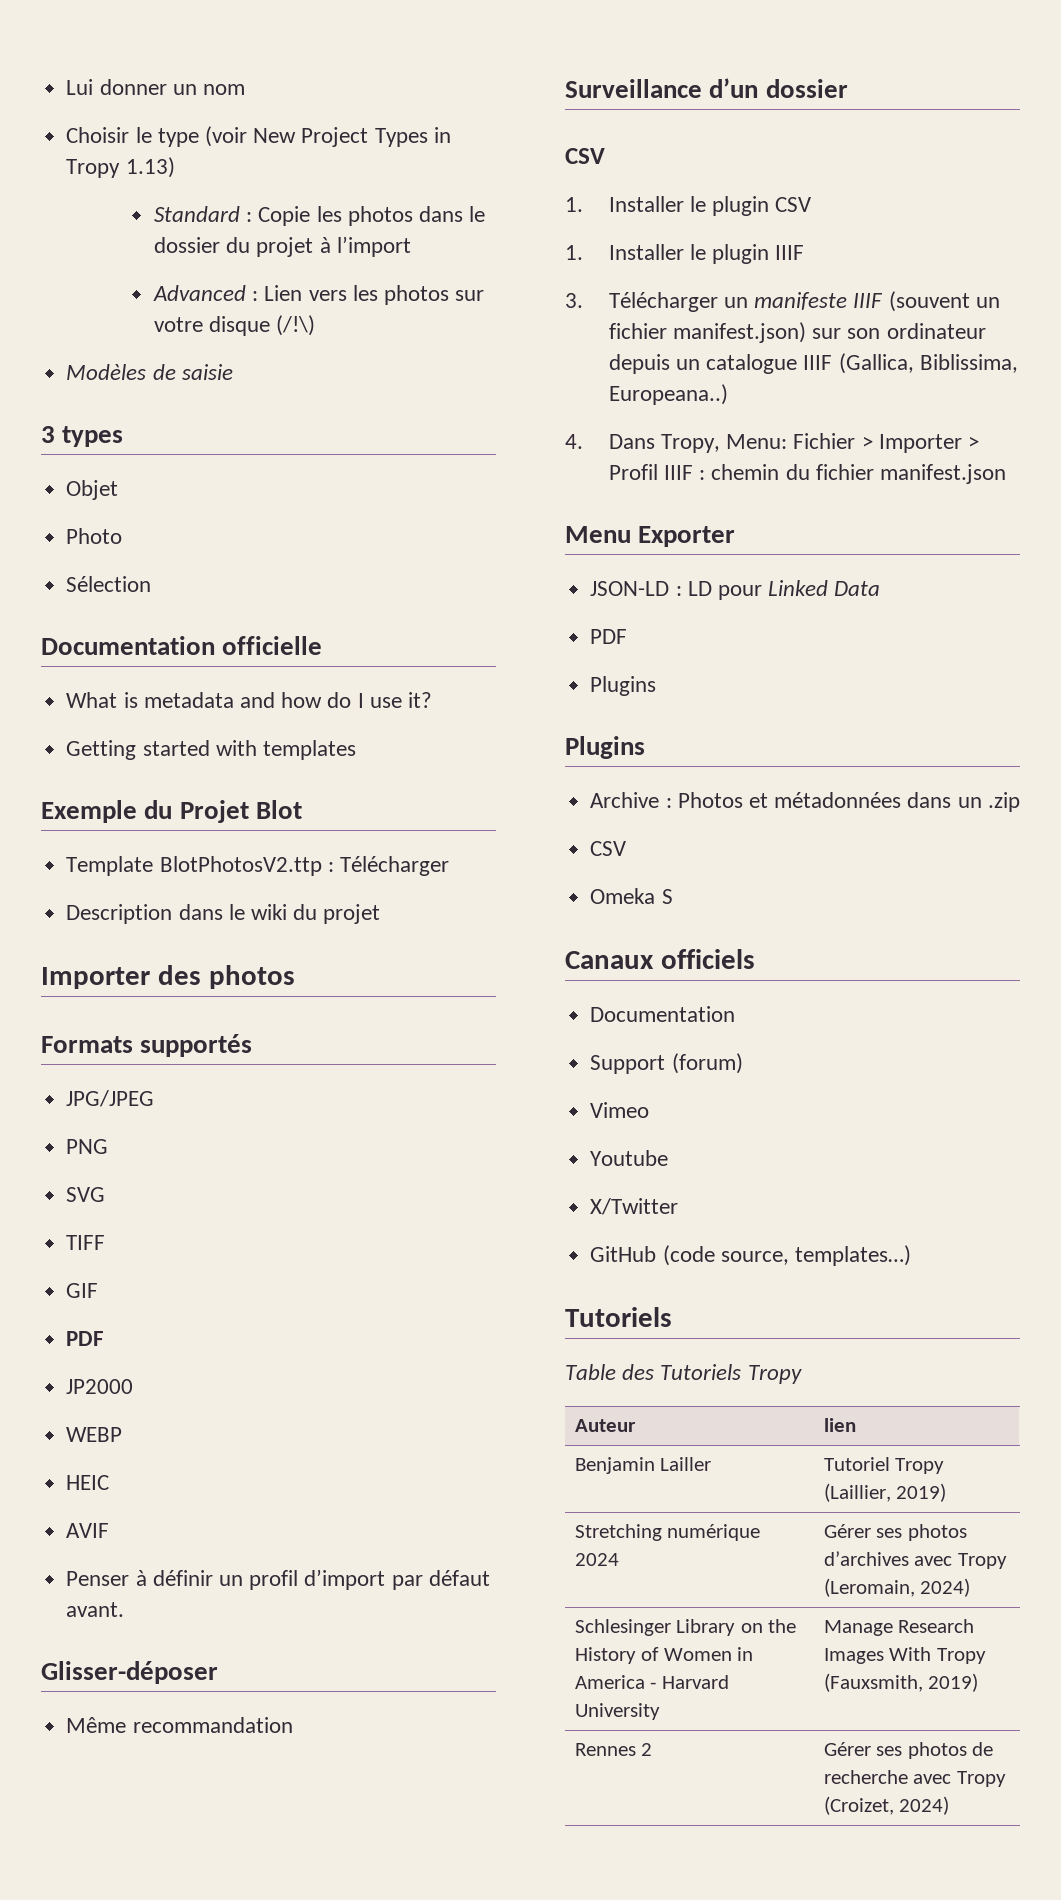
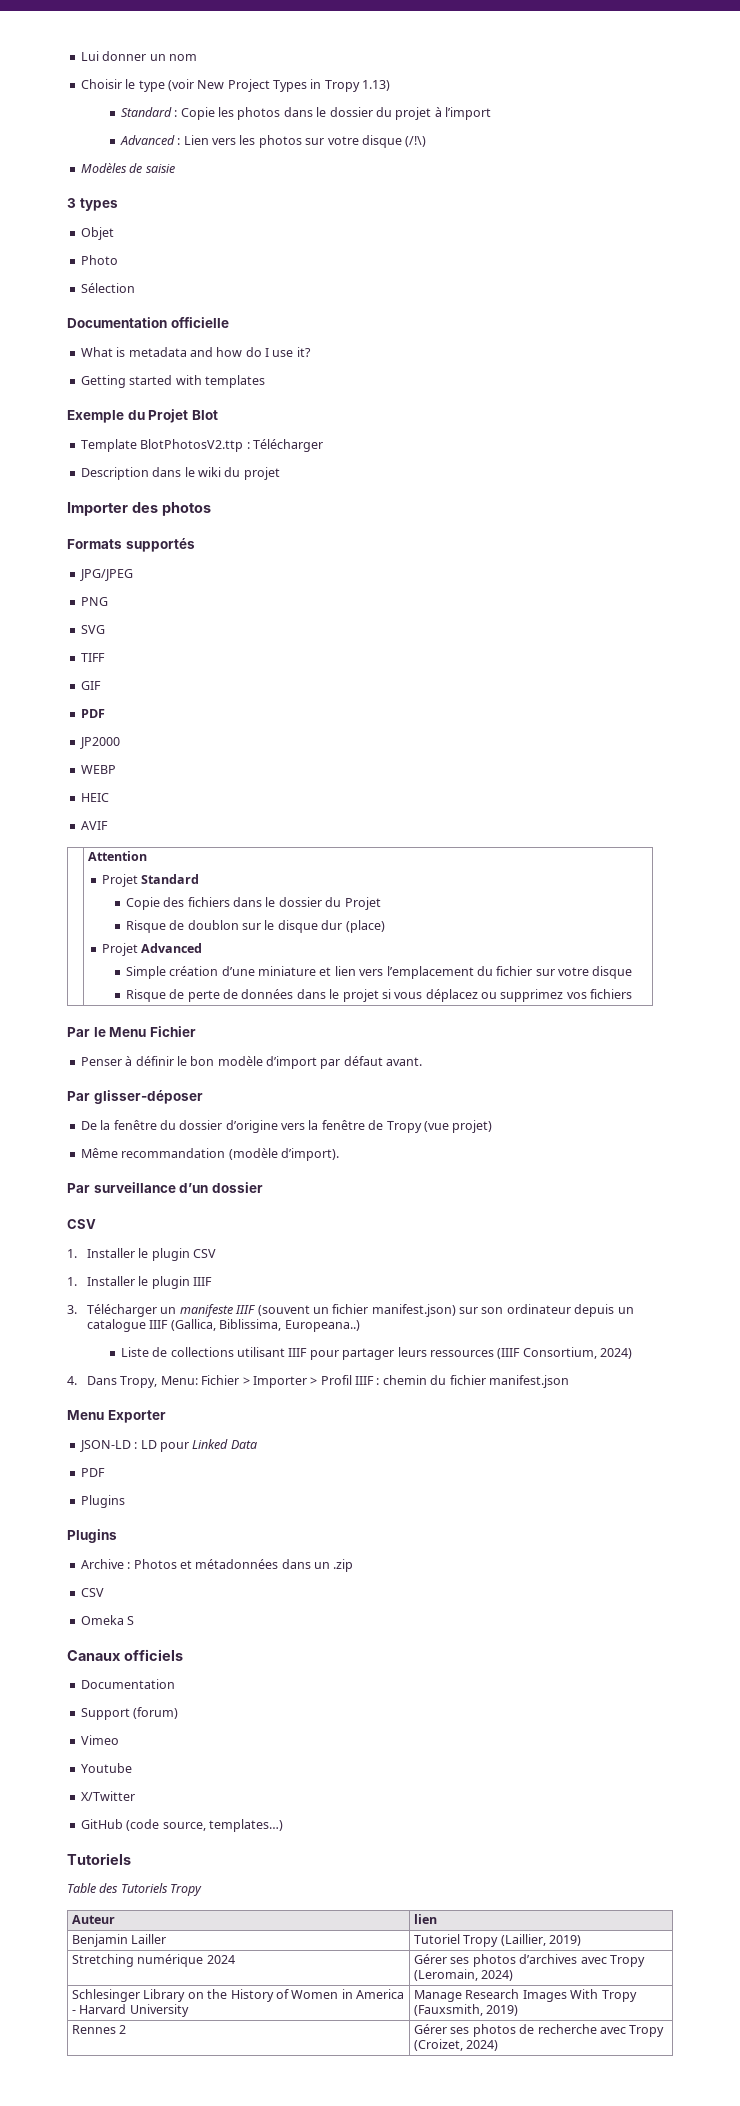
+ Attention
+ Projet Standard
+ Copie des fichiers dans le dossier du Projet
+ Risque de doublon sur le disque dur (place)
+ Projet Advanced
+ Simple création d’une miniature et lien vers l’emplacement du fichier sur votre disque
+ Risque de perte de données dans le projet si vous déplacez ou supprimez vos fichiers
+ Par le Menu Fichier
- Penser à définir un profil d’import par défaut avant.
+ Penser à définir le bon modèle d’import par défaut avant.
- Glisser-déposer
- Même recommandation
- Surveillance d’un dossier
+ Par glisser-déposer
+ De la fenêtre du dossier d’origine vers la fenêtre de Tropy (vue projet)
+ Même recommandation (modèle d’import).
+ Par surveillance d’un dossier
+ Liste de collections utilisant IIIF pour partager leurs ressources (IIIF Consortium, 2024)

